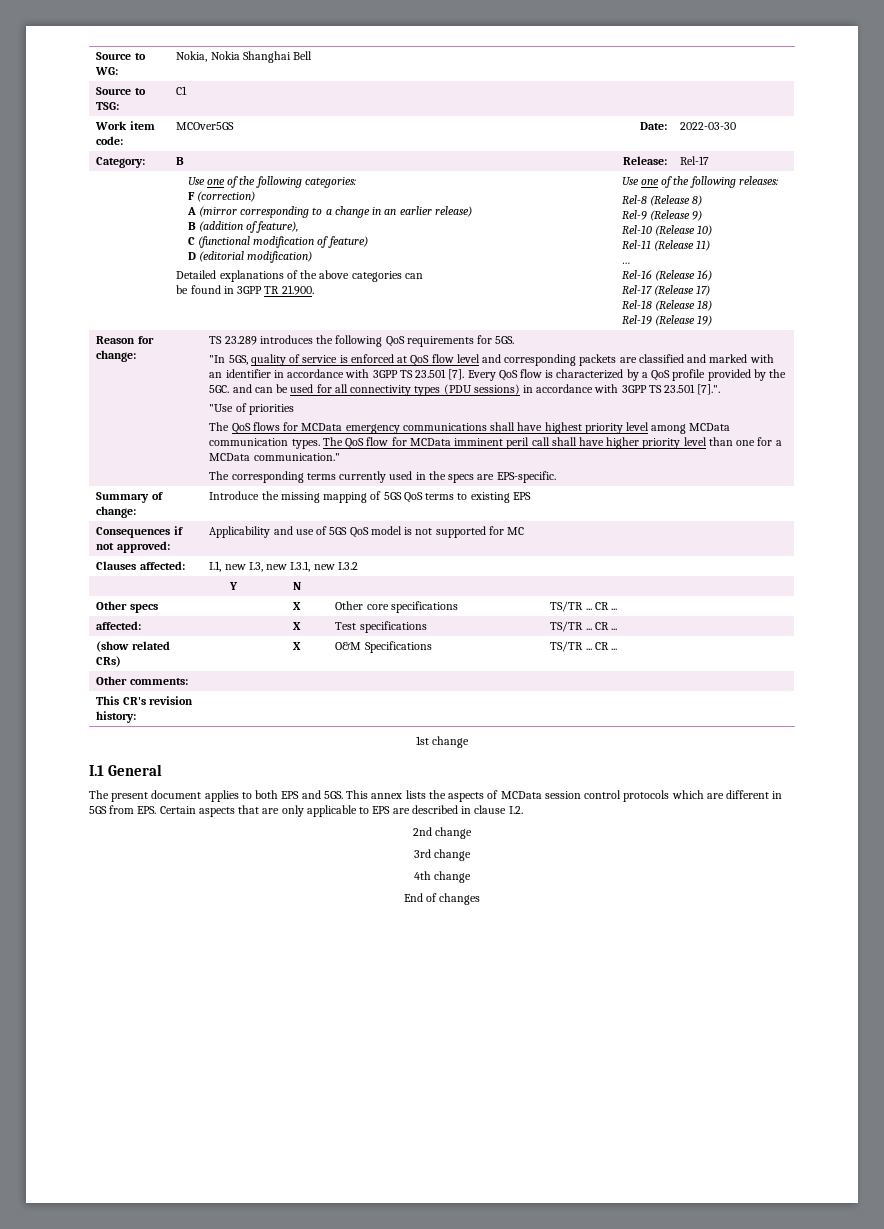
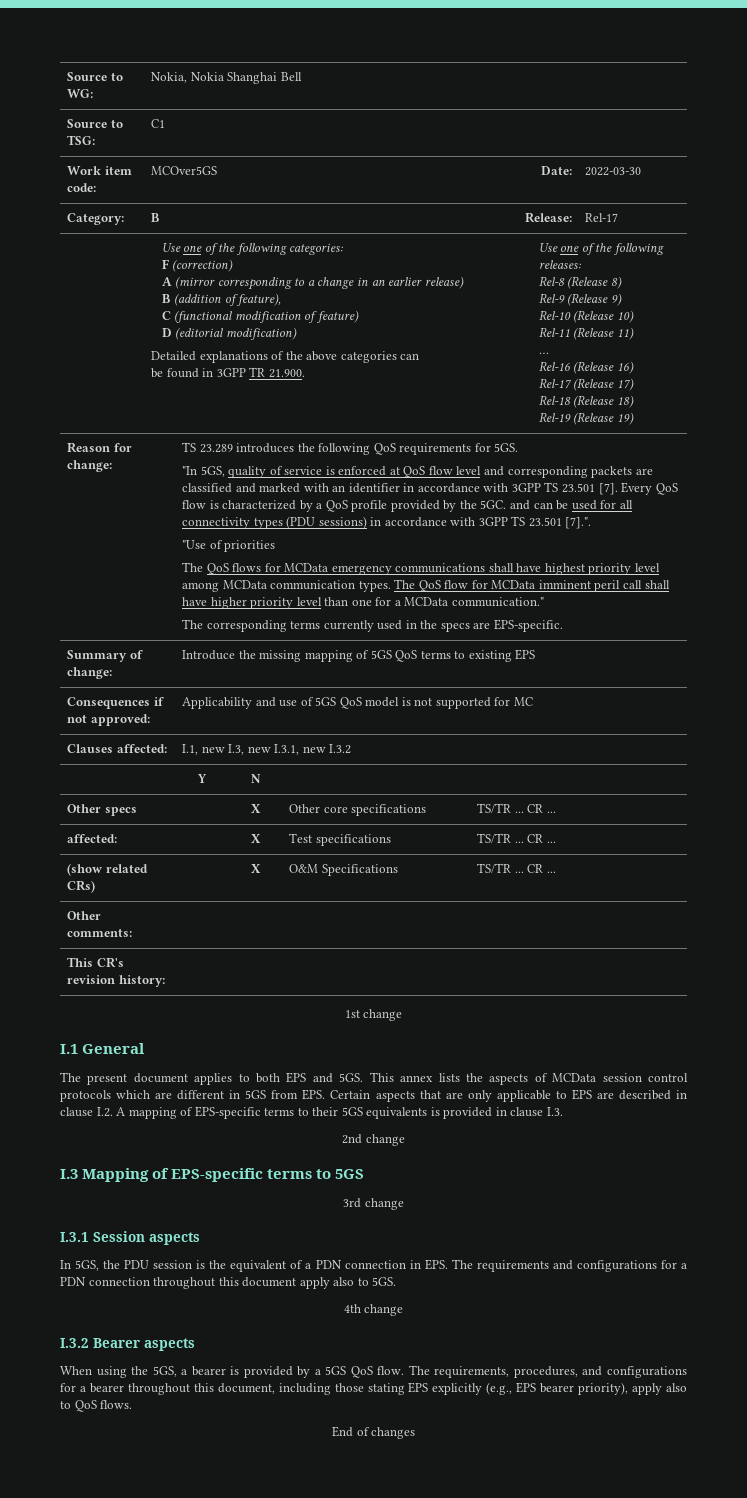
- This annex lists the aspects of MCData session control protocols which are different in 5GS from EPS. Certain aspects that are only applicable to EPS are described in clause I.2.
+ This annex lists the aspects of MCData session control protocols which are different in 5GS from EPS. Certain aspects that are only applicable to EPS are described in clause I.2. A mapping of EPS-specific terms to their 5GS equivalents is provided in clause I.3.
  2nd change
+ I.3 Mapping of EPS-specific terms to 5GS
  3rd change
+ I.3.1 Session aspects
+ In 5GS, the PDU session is the equivalent of a PDN connection in EPS. The requirements and configurations for a PDN connection throughout this document apply also to 5GS.
  4th change
+ I.3.2 Bearer aspects
+ When using the 5GS, a bearer is provided by a 5GS QoS flow. The requirements, procedures, and configurations for a bearer throughout this document, including those stating EPS explicitly (e.g., EPS bearer priority), apply also to QoS flows.

